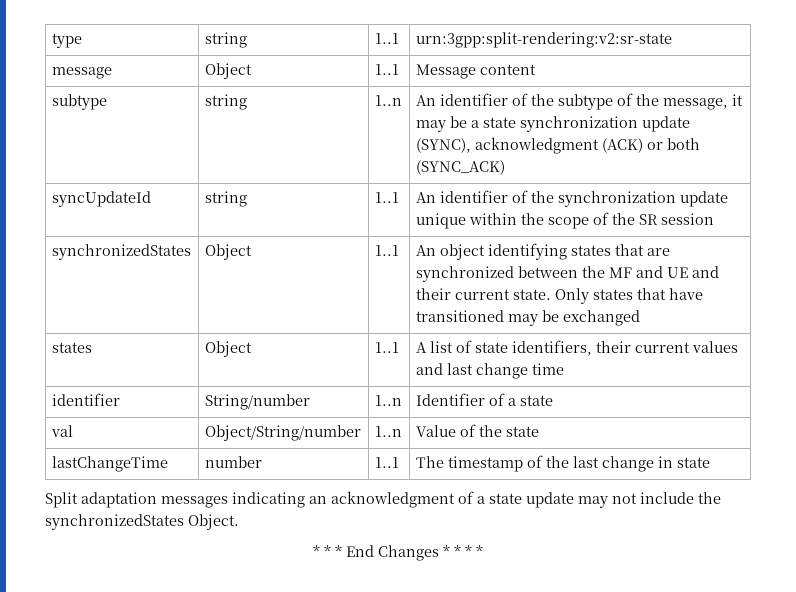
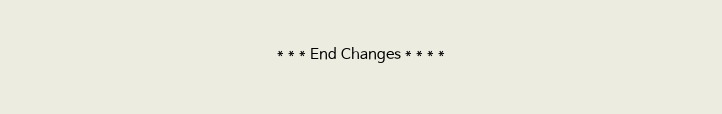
- type | string | 1..1 | urn:3gpp:split-rendering:v2:sr-state
- message | Object | 1..1 | Message content
- subtype | string | 1..n | An identifier of the subtype of the message, it may be a state synchronization update (SYNC), acknowledgment (ACK) or both (SYNC_ACK)
- syncUpdateId | string | 1..1 | An identifier of the synchronization update unique within the scope of the SR session
- synchronizedStates | Object | 1..1 | An object identifying states that are synchronized between the MF and UE and their current state. Only states that have transitioned may be exchanged
- states | Object | 1..1 | A list of state identifiers, their current values and last change time
- identifier | String/number | 1..n | Identifier of a state
- val | Object/String/number | 1..n | Value of the state
- lastChangeTime | number | 1..1 | The timestamp of the last change in state
- Split adaptation messages indicating an acknowledgment of a state update may not include the synchronizedStates Object.

